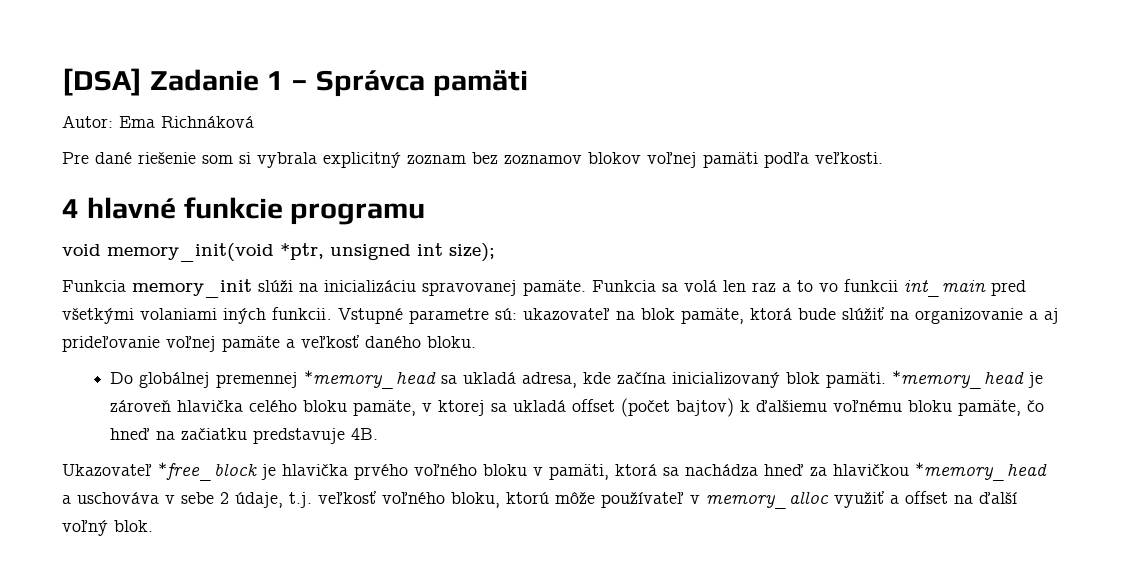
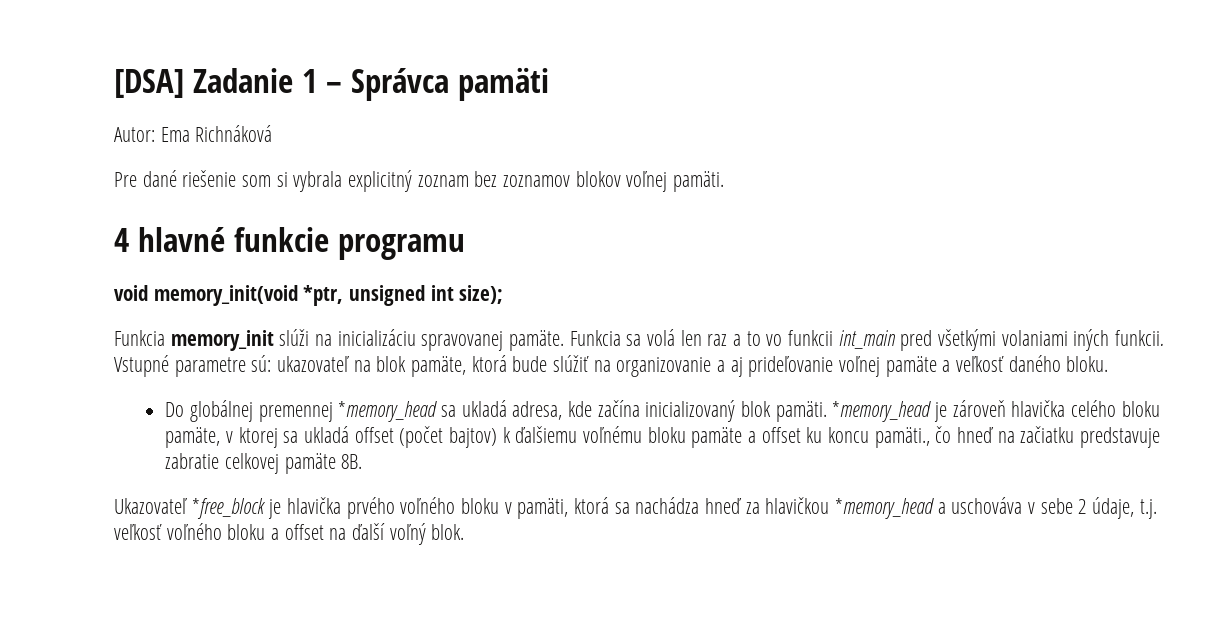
- Pre dané riešenie som si vybrala explicitný zoznam bez zoznamov blokov voľnej pamäti podľa veľkosti.
+ Pre dané riešenie som si vybrala explicitný zoznam bez zoznamov blokov voľnej pamäti.
- *memory_head je zároveň hlavička celého bloku pamäte, v ktorej sa ukladá offset (počet bajtov) k ďalšiemu voľnému bloku pamäte, čo hneď na začiatku predstavuje 4B.
+ *memory_head je zároveň hlavička celého bloku pamäte, v ktorej sa ukladá offset (počet bajtov) k ďalšiemu voľnému bloku pamäte a offset ku koncu pamäti., čo hneď na začiatku predstavuje zabratie celkovej pamäte 8B.
- Ukazovateľ *free_block je hlavička prvého voľného bloku v pamäti, ktorá sa nachádza hneď za hlavičkou *memory_head a uschováva v sebe 2 údaje, t.j. veľkosť voľného bloku, ktorú môže používateľ v memory_alloc využiť a offset na ďalší voľný blok.
+ Ukazovateľ *free_block je hlavička prvého voľného bloku v pamäti, ktorá sa nachádza hneď za hlavičkou *memory_head a uschováva v sebe 2 údaje, t.j. veľkosť voľného bloku a offset na ďalší voľný blok.

